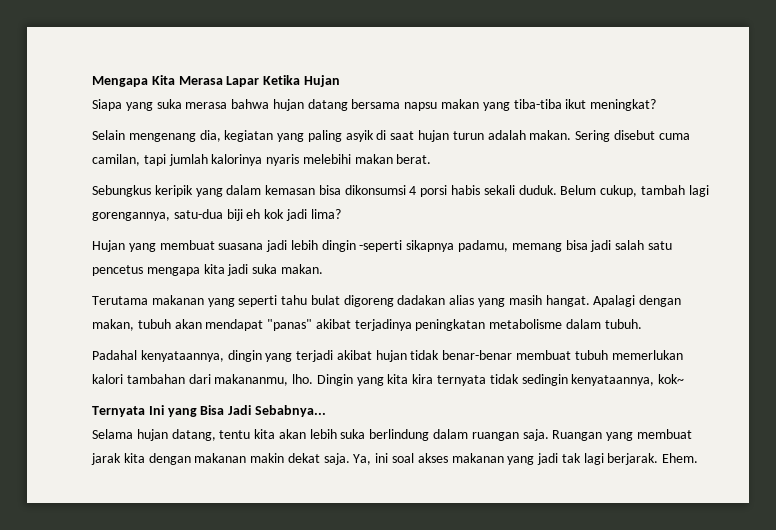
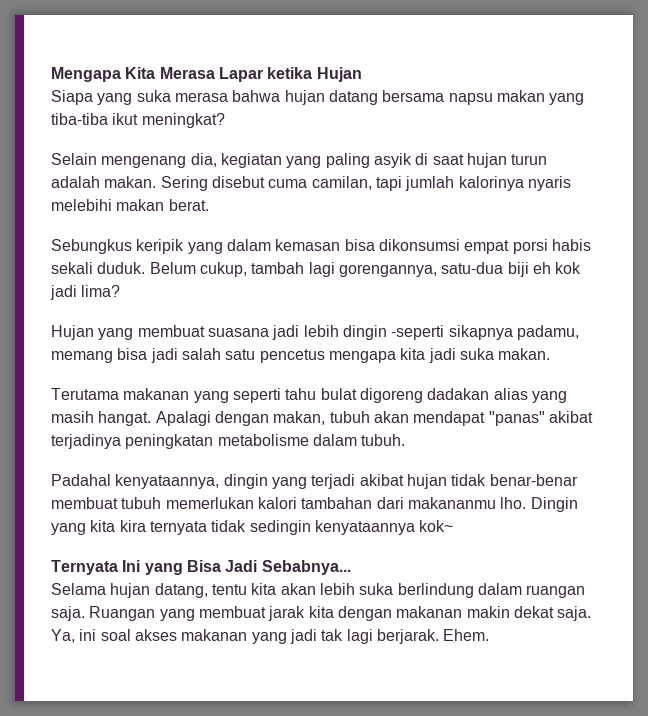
- Mengapa Kita Merasa Lapar Ketika Hujan
+ Mengapa Kita Merasa Lapar ketika Hujan
- Sebungkus keripik yang dalam kemasan bisa dikonsumsi 4 porsi habis sekali duduk.
+ Sebungkus keripik yang dalam kemasan bisa dikonsumsi empat porsi habis sekali duduk.
- Padahal kenyataannya, dingin yang terjadi akibat hujan tidak benar-benar membuat tubuh memerlukan kalori tambahan dari makananmu, lho.
+ Padahal kenyataannya, dingin yang terjadi akibat hujan tidak benar-benar membuat tubuh memerlukan kalori tambahan dari makananmu lho.
- Dingin yang kita kira ternyata tidak sedingin kenyataannya, kok~
+ Dingin yang kita kira ternyata tidak sedingin kenyataannya kok~

